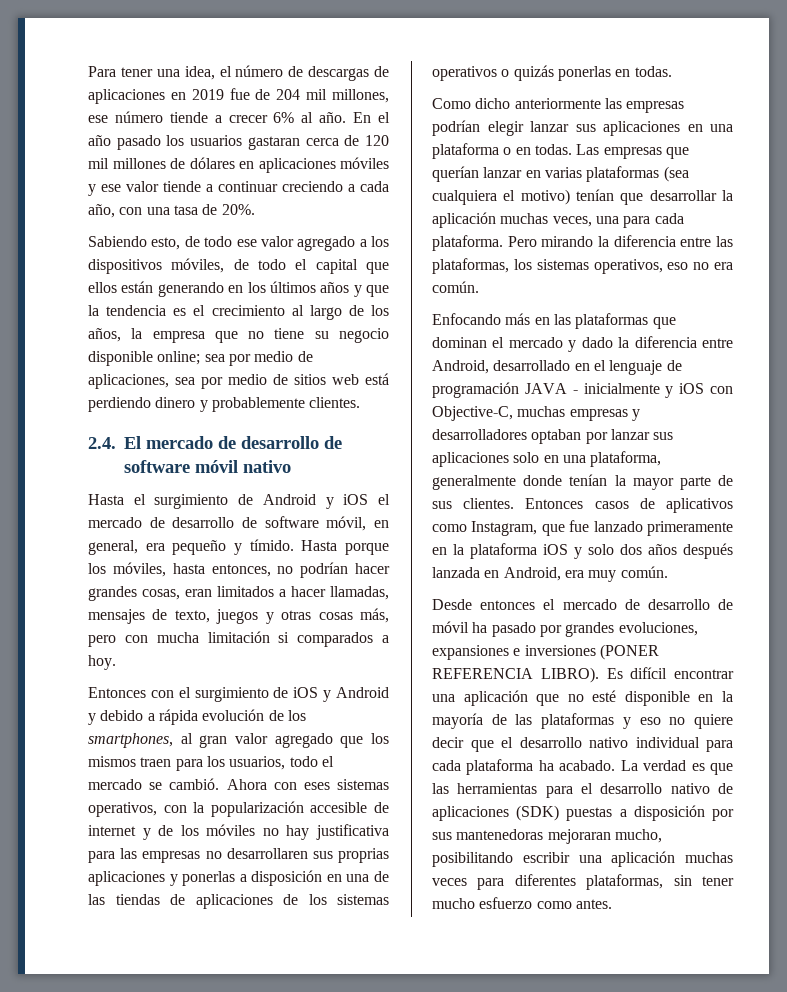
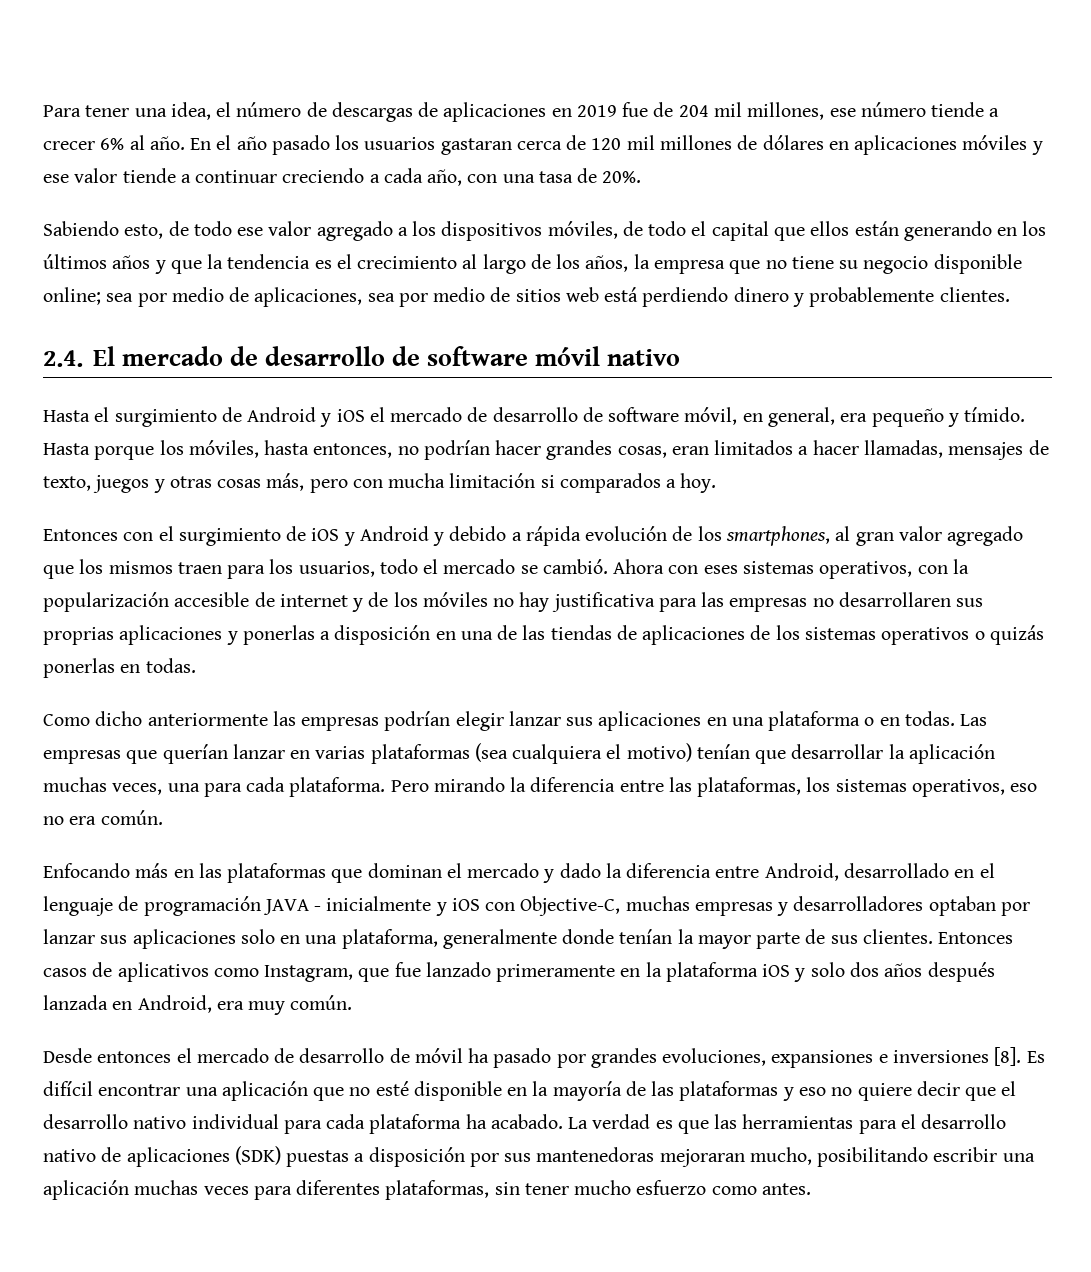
- Desde entonces el mercado de desarrollo de móvil ha pasado por grandes evoluciones, expansiones e inversiones (PONER REFERENCIA LIBRO).
+ Desde entonces el mercado de desarrollo de móvil ha pasado por grandes evoluciones, expansiones e inversiones [8].

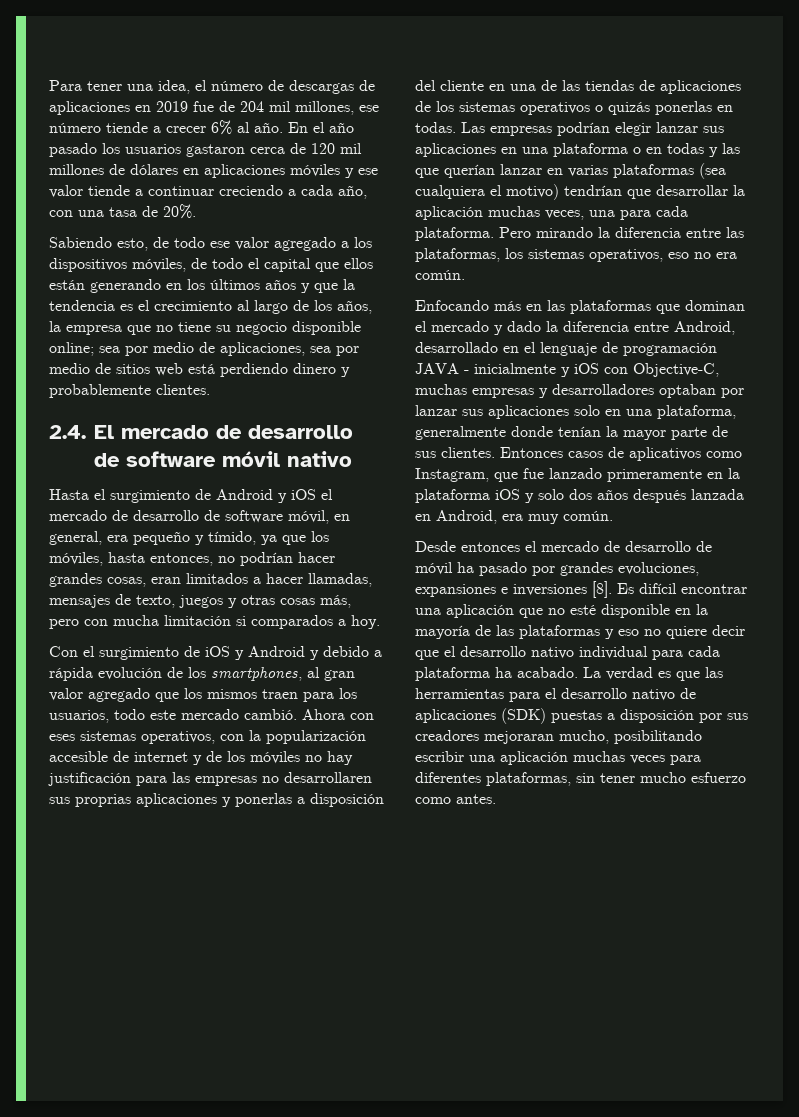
- En el año pasado los usuarios gastaran cerca de 120 mil millones de dólares en aplicaciones móviles y ese valor tiende a continuar creciendo a cada año, con una tasa de 20%.
+ En el año pasado los usuarios gastaron cerca de 120 mil millones de dólares en aplicaciones móviles y ese valor tiende a continuar creciendo a cada año, con una tasa de 20%.
- Hasta el surgimiento de Android y iOS el mercado de desarrollo de software móvil, en general, era pequeño y tímido. Hasta porque los móviles, hasta entonces, no podrían hacer grandes cosas, eran limitados a hacer llamadas, mensajes de texto, juegos y otras cosas más, pero con mucha limitación si comparados a hoy.
+ Hasta el surgimiento de Android y iOS el mercado de desarrollo de software móvil, en general, era pequeño y tímido, ya que los móviles, hasta entonces, no podrían hacer grandes cosas, eran limitados a hacer llamadas, mensajes de texto, juegos y otras cosas más, pero con mucha limitación si comparados a hoy.
- Entonces con el surgimiento de iOS y Android y debido a rápida evolución de los smartphones, al gran valor agregado que los mismos traen para los usuarios, todo el mercado se cambió.
+ Con el surgimiento de iOS y Android y debido a rápida evolución de los smartphones, al gran valor agregado que los mismos traen para los usuarios, todo este mercado cambió.
- Ahora con eses sistemas operativos, con la popularización accesible de internet y de los móviles no hay justificativa para las empresas no desarrollaren sus proprias aplicaciones y ponerlas a disposición en una de las tiendas de aplicaciones de los sistemas operativos o quizás ponerlas en todas.
- Como dicho anteriormente las empresas podrían elegir lanzar sus aplicaciones en una plataforma o en todas. Las empresas que querían lanzar en varias plataformas (sea cualquiera el motivo) tenían que desarrollar la aplicación muchas veces, una para cada plataforma.
+ Ahora con eses sistemas operativos, con la popularización accesible de internet y de los móviles no hay justificación para las empresas no desarrollaren sus proprias aplicaciones y ponerlas a disposición del cliente en una de las tiendas de aplicaciones de los sistemas operativos o quizás ponerlas en todas. Las empresas podrían elegir lanzar sus aplicaciones en una plataforma o en todas y las que querían lanzar en varias plataformas (sea cualquiera el motivo) tendrían que desarrollar la aplicación muchas veces, una para cada plataforma.
- La verdad es que las herramientas para el desarrollo nativo de aplicaciones (SDK) puestas a disposición por sus mantenedoras mejoraran mucho, posibilitando escribir una aplicación muchas veces para diferentes plataformas, sin tener mucho esfuerzo como antes.
+ La verdad es que las herramientas para el desarrollo nativo de aplicaciones (SDK) puestas a disposición por sus creadores mejoraran mucho, posibilitando escribir una aplicación muchas veces para diferentes plataformas, sin tener mucho esfuerzo como antes.

